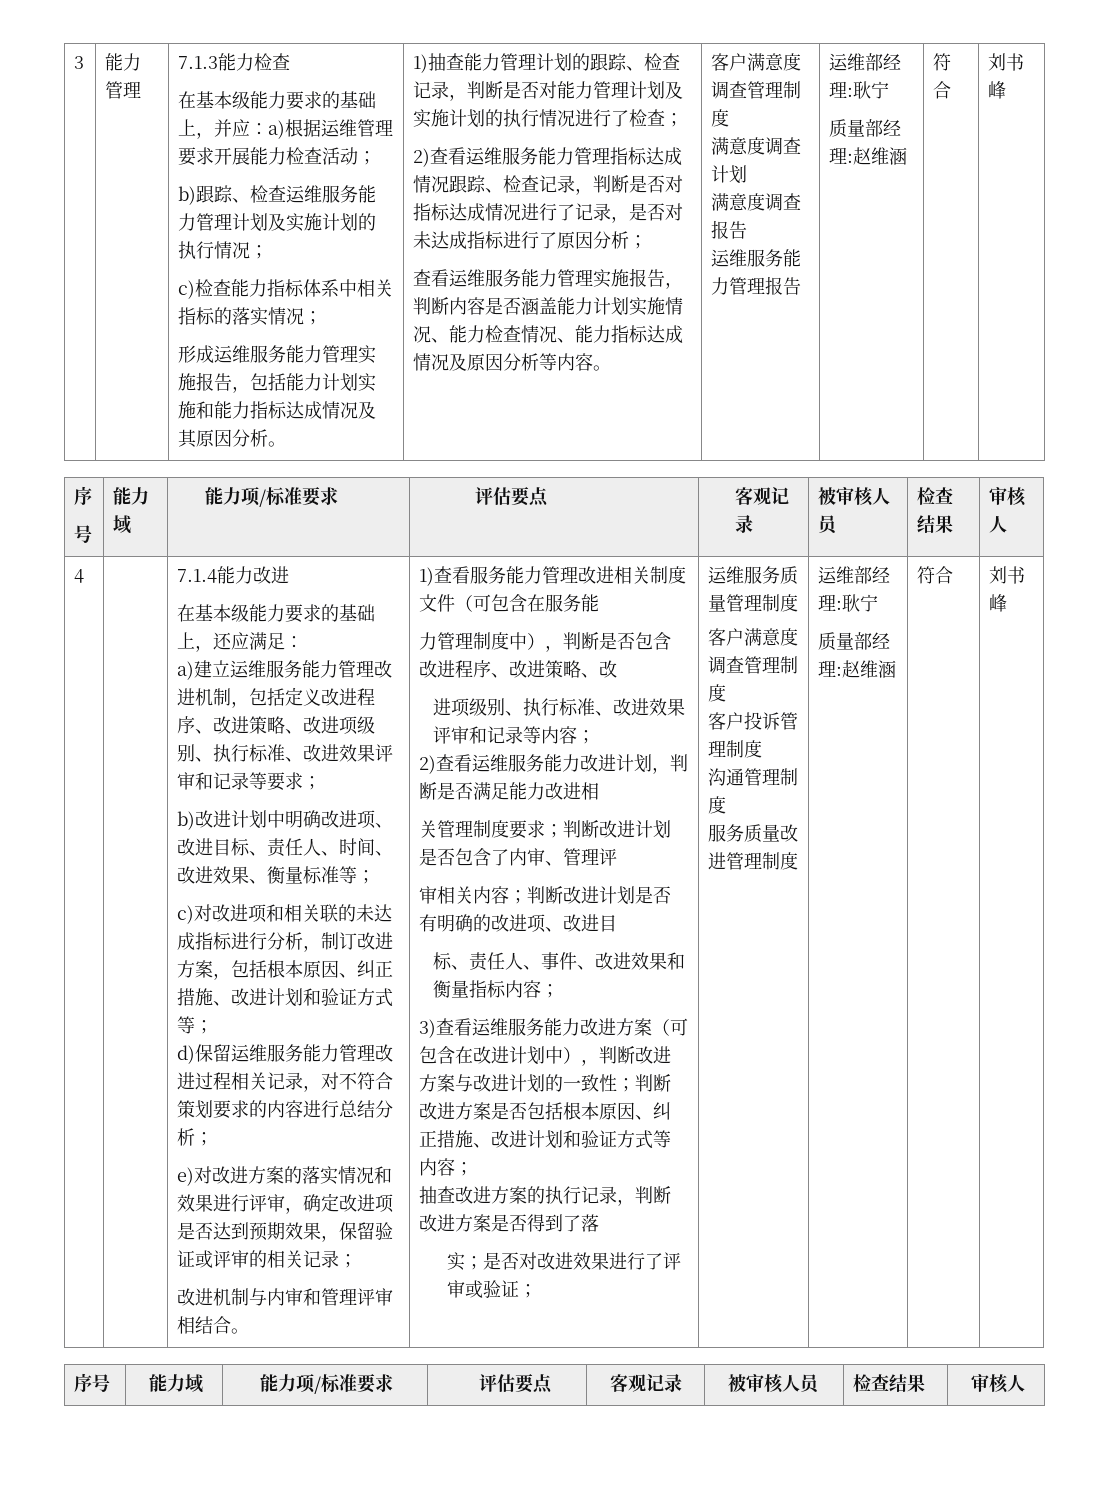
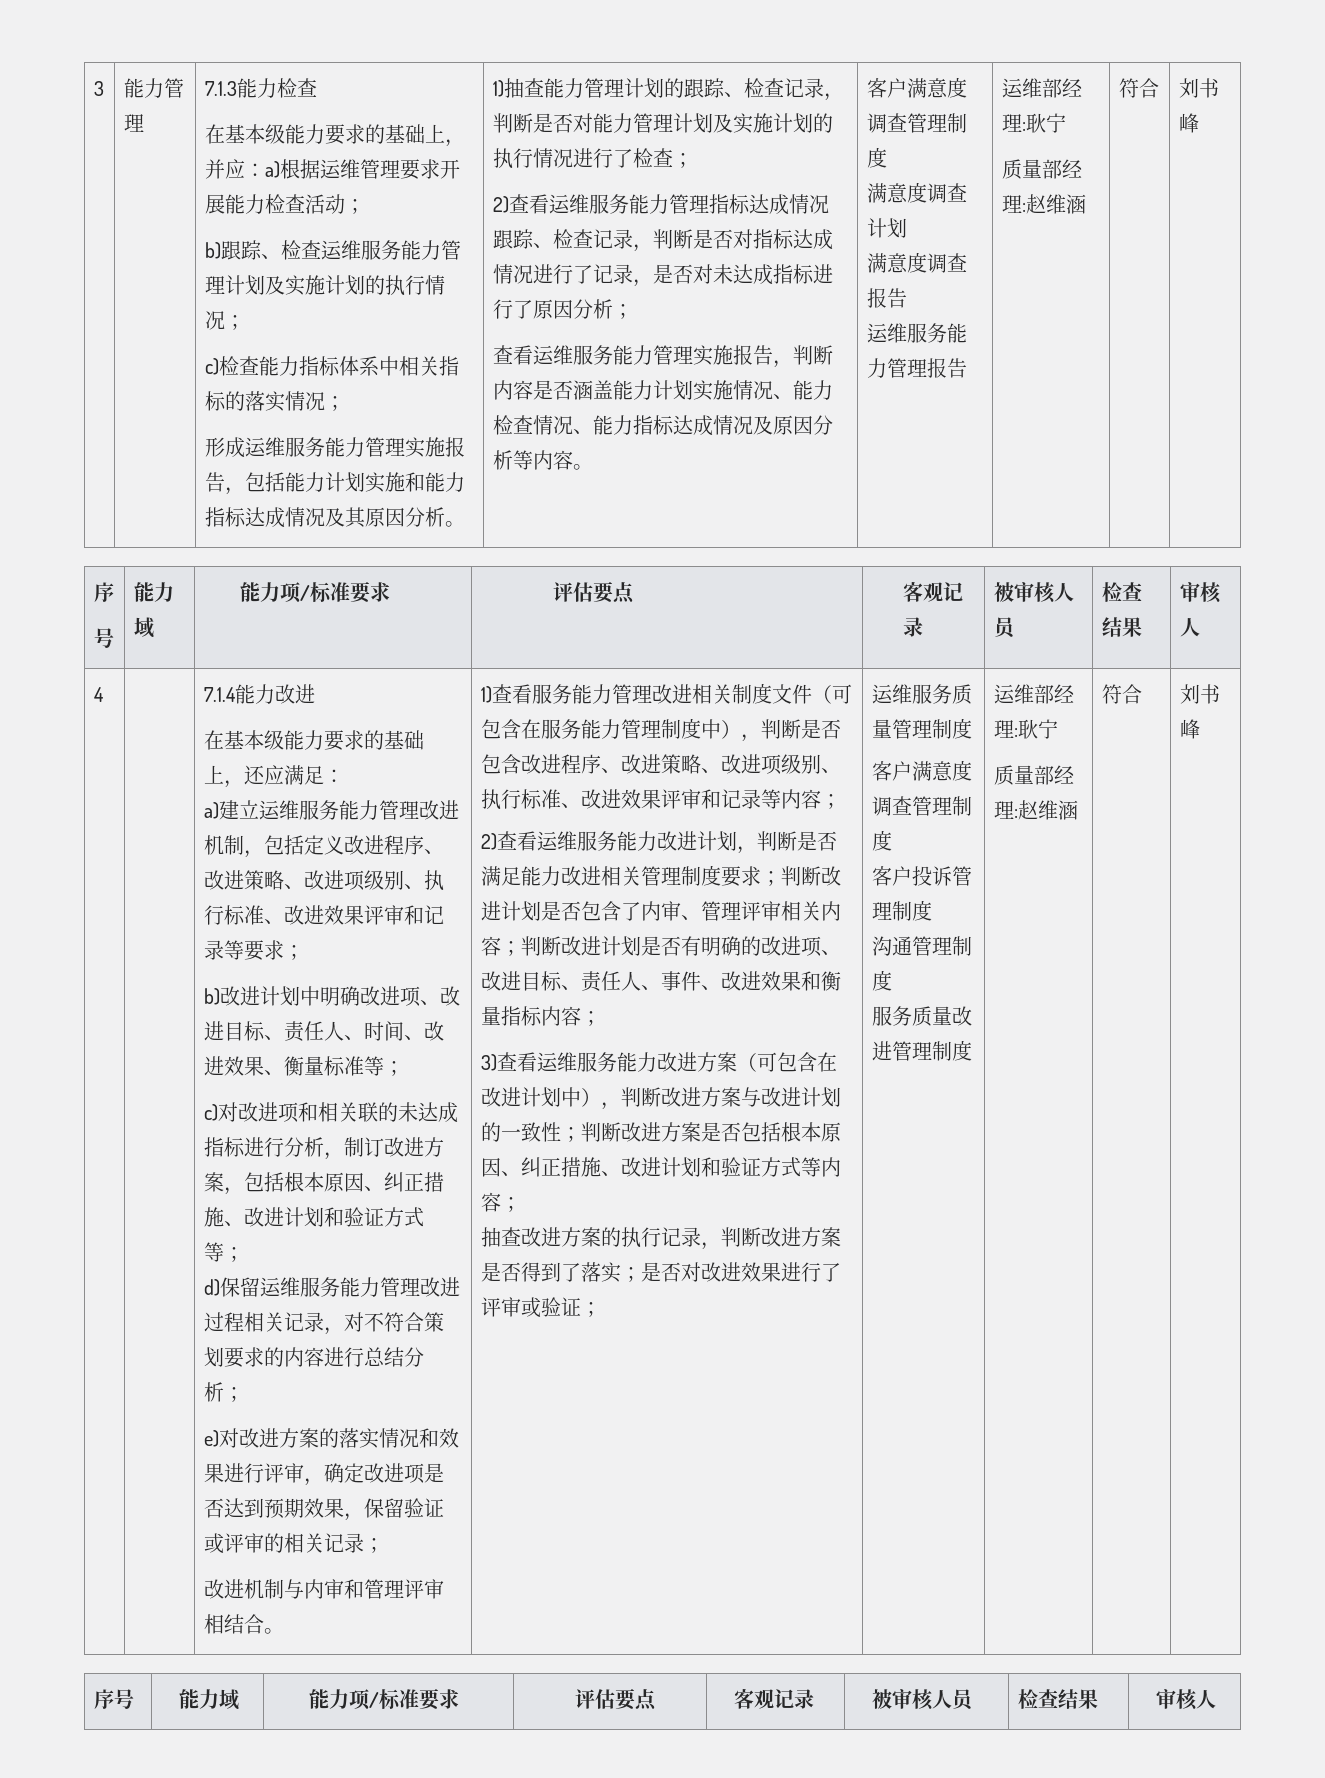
- 1)查看服务能力管理改进相关制度文件（可包含在服务能
- 力管理制度中），判断是否包含改进程序、改进策略、改
- 进项级别、执行标准、改进效果评审和记录等内容；
+ 1)查看服务能力管理改进相关制度文件（可包含在服务能力管理制度中），判断是否包含改进程序、改进策略、改进项级别、执行标准、改进效果评审和记录等内容；
- 2)查看运维服务能力改进计划，判断是否满足能力改进相
- 关管理制度要求；判断改进计划是否包含了内审、管理评
- 审相关内容；判断改进计划是否有明确的改进项、改进目
- 标、责任人、事件、改进效果和衡量指标内容；
+ 2)查看运维服务能力改进计划，判断是否满足能力改进相关管理制度要求；判断改进计划是否包含了内审、管理评审相关内容；判断改进计划是否有明确的改进项、改进目标、责任人、事件、改进效果和衡量指标内容；
- 抽查改进方案的执行记录，判断改进方案是否得到了落
- 实；是否对改进效果进行了评审或验证；
+ 抽查改进方案的执行记录，判断改进方案是否得到了落实；是否对改进效果进行了评审或验证；

